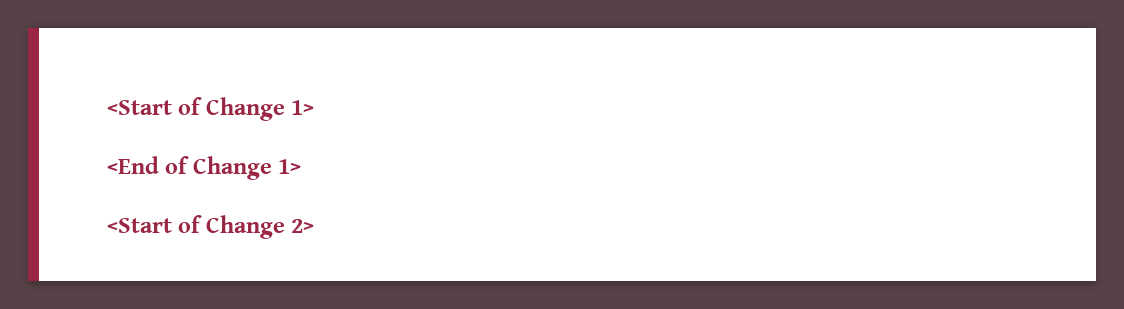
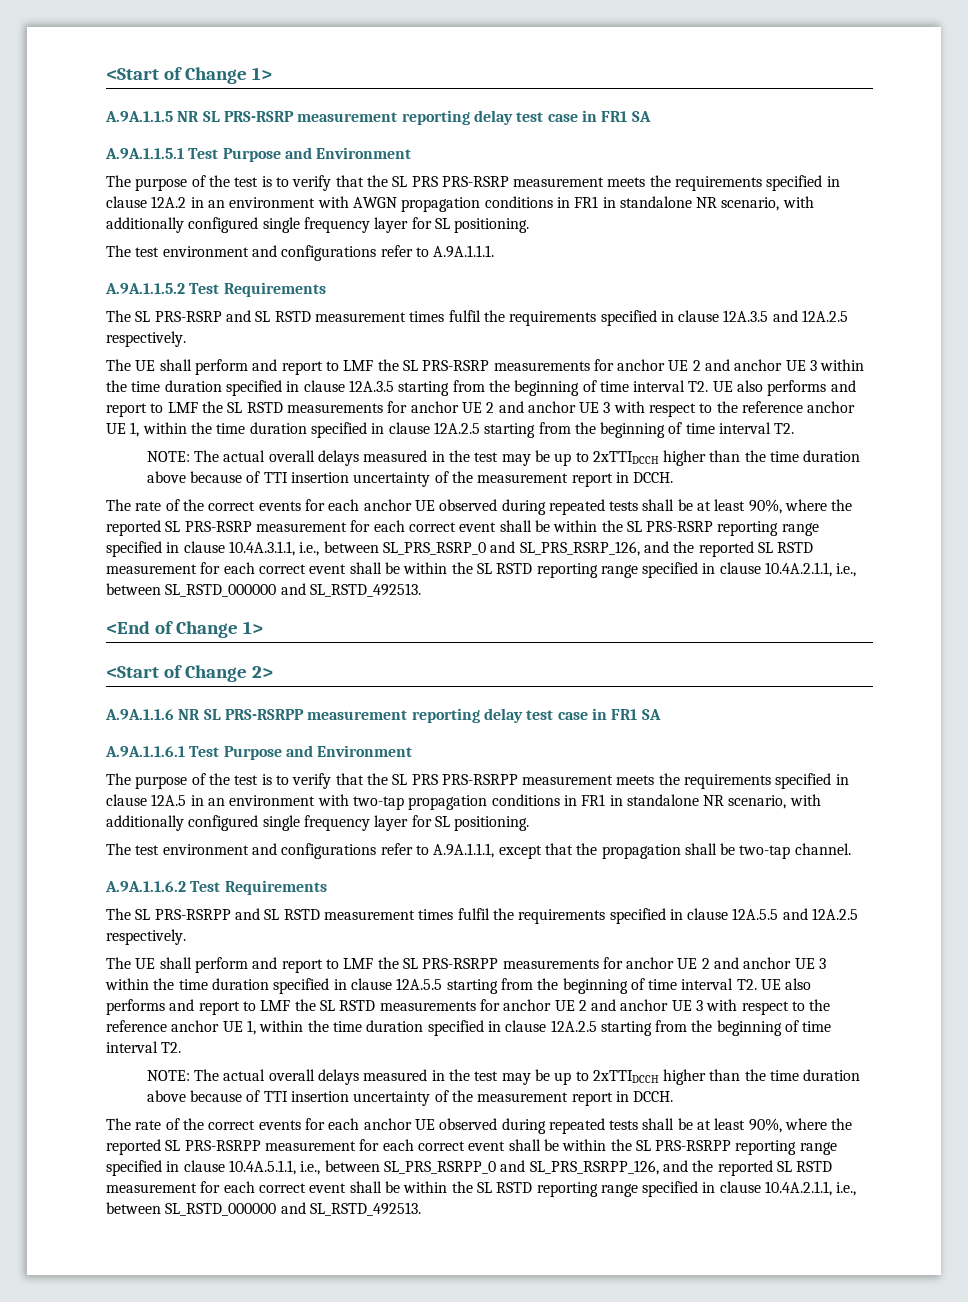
+ A.9A.1.1.5 NR SL PRS-RSRP measurement reporting delay test case in FR1 SA
+ A.9A.1.1.5.1 Test Purpose and Environment
+ The purpose of the test is to verify that the SL PRS PRS-RSRP measurement meets the requirements specified in clause 12A.2 in an environment with AWGN propagation conditions in FR1 in standalone NR scenario, with additionally configured single frequency layer for SL positioning.
+ The test environment and configurations refer to A.9A.1.1.1.
+ A.9A.1.1.5.2 Test Requirements
+ The SL PRS-RSRP and SL RSTD measurement times fulfil the requirements specified in clause 12A.3.5 and 12A.2.5 respectively.
+ The UE shall perform and report to LMF the SL PRS-RSRP measurements for anchor UE 2 and anchor UE 3 within the time duration specified in clause 12A.3.5 starting from the beginning of time interval T2. UE also performs and report to LMF the SL RSTD measurements for anchor UE 2 and anchor UE 3 with respect to the reference anchor UE 1, within the time duration specified in clause 12A.2.5 starting from the beginning of time interval T2.
+ NOTE: The actual overall delays measured in the test may be up to 2xTTIDCCH higher than the time duration above because of TTI insertion uncertainty of the measurement report in DCCH.
+ The rate of the correct events for each anchor UE observed during repeated tests shall be at least 90%, where the reported SL PRS-RSRP measurement for each correct event shall be within the SL PRS-RSRP reporting range specified in clause 10.4A.3.1.1, i.e., between SL_PRS_RSRP_0 and SL_PRS_RSRP_126, and the reported SL RSTD measurement for each correct event shall be within the SL RSTD reporting range specified in clause 10.4A.2.1.1, i.e., between SL_RSTD_000000 and SL_RSTD_492513.
+ A.9A.1.1.6 NR SL PRS-RSRPP measurement reporting delay test case in FR1 SA
+ A.9A.1.1.6.1 Test Purpose and Environment
+ The purpose of the test is to verify that the SL PRS PRS-RSRPP measurement meets the requirements specified in clause 12A.5 in an environment with two-tap propagation conditions in FR1 in standalone NR scenario, with additionally configured single frequency layer for SL positioning.
+ The test environment and configurations refer to A.9A.1.1.1, except that the propagation shall be two-tap channel.
+ A.9A.1.1.6.2 Test Requirements
+ The SL PRS-RSRPP and SL RSTD measurement times fulfil the requirements specified in clause 12A.5.5 and 12A.2.5 respectively.
+ The UE shall perform and report to LMF the SL PRS-RSRPP measurements for anchor UE 2 and anchor UE 3 within the time duration specified in clause 12A.5.5 starting from the beginning of time interval T2. UE also performs and report to LMF the SL RSTD measurements for anchor UE 2 and anchor UE 3 with respect to the reference anchor UE 1, within the time duration specified in clause 12A.2.5 starting from the beginning of time interval T2.
+ NOTE: The actual overall delays measured in the test may be up to 2xTTIDCCH higher than the time duration above because of TTI insertion uncertainty of the measurement report in DCCH.
+ The rate of the correct events for each anchor UE observed during repeated tests shall be at least 90%, where the reported SL PRS-RSRPP measurement for each correct event shall be within the SL PRS-RSRPP reporting range specified in clause 10.4A.5.1.1, i.e., between SL_PRS_RSRPP_0 and SL_PRS_RSRPP_126, and the reported SL RSTD measurement for each correct event shall be within the SL RSTD reporting range specified in clause 10.4A.2.1.1, i.e., between SL_RSTD_000000 and SL_RSTD_492513.

